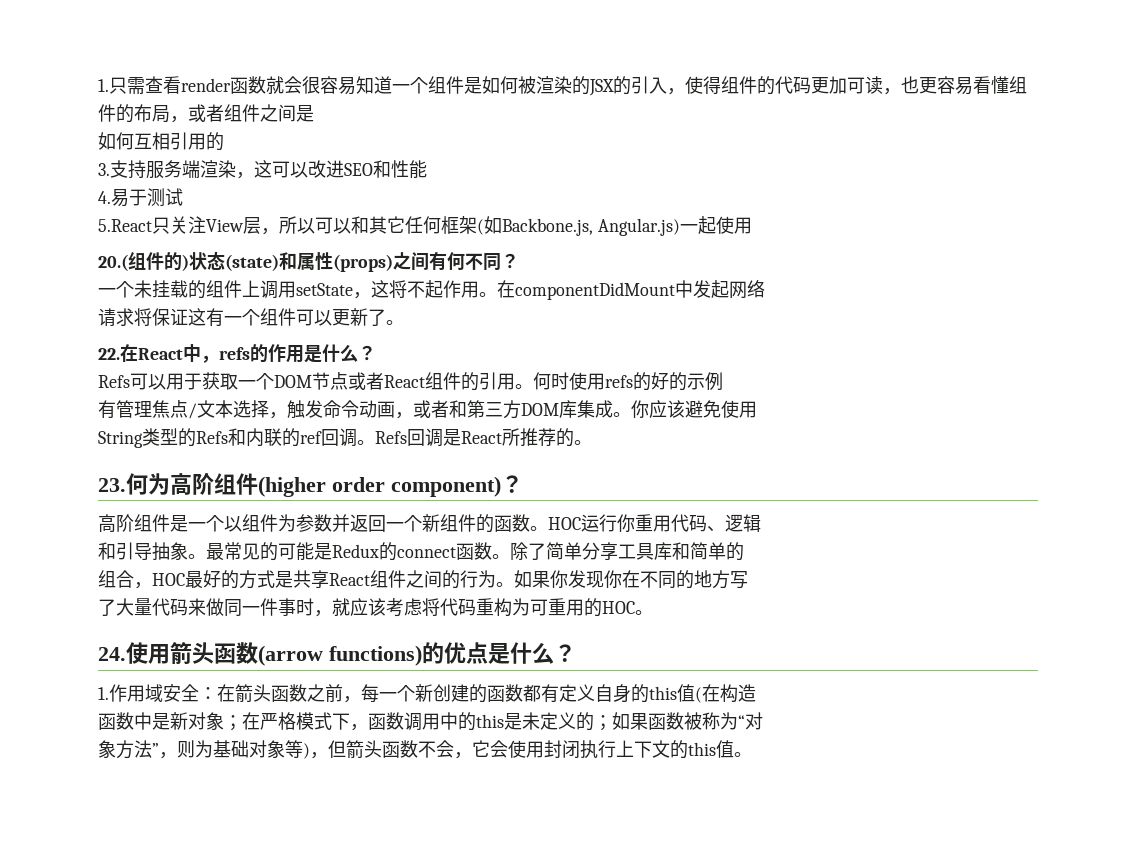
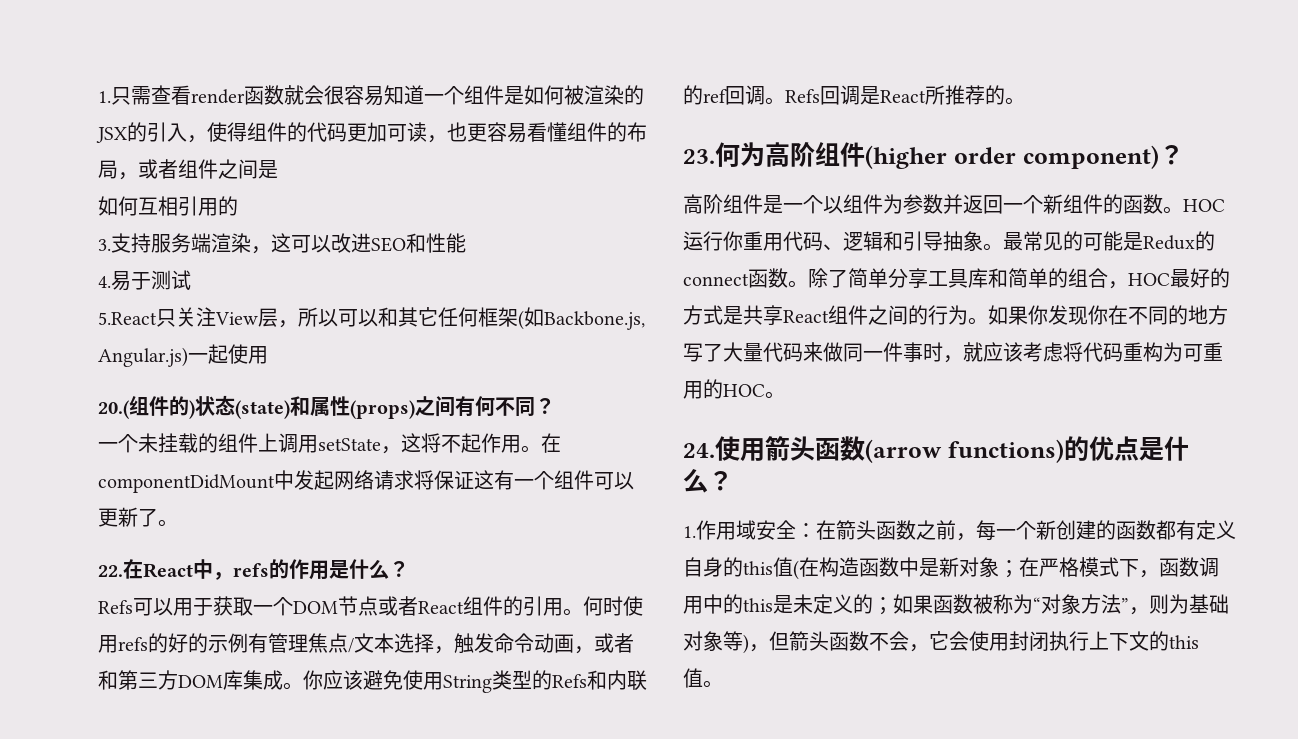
- 在componentDidMount中发起网络
- 请求将保证这有一个组件可以更新了。
+ 在componentDidMount中发起网络请求将保证这有一个组件可以更新了。
- 何时使用refs的好的示例
- 有管理焦点/文本选择，触发命令动画，或者和第三方DOM库集成。
+ 何时使用refs的好的示例有管理焦点/文本选择，触发命令动画，或者和第三方DOM库集成。
- 你应该避免使用
- String类型的Refs和内联的ref回调。
+ 你应该避免使用String类型的Refs和内联的ref回调。
- HOC运行你重用代码、逻辑
- 和引导抽象。
+ HOC运行你重用代码、逻辑和引导抽象。
- 除了简单分享工具库和简单的
- 组合，HOC最好的方式是共享React组件之间的行为。
+ 除了简单分享工具库和简单的组合，HOC最好的方式是共享React组件之间的行为。
- 如果你发现你在不同的地方写
- 了大量代码来做同一件事时，就应该考虑将代码重构为可重用的HOC。
+ 如果你发现你在不同的地方写了大量代码来做同一件事时，就应该考虑将代码重构为可重用的HOC。
- 1.作用域安全：在箭头函数之前，每一个新创建的函数都有定义自身的this值(在构造
- 函数中是新对象；在严格模式下，函数调用中的this是未定义的；如果函数被称为“对
- 象方法”，则为基础对象等)，但箭头函数不会，它会使用封闭执行上下文的this值。
+ 1.作用域安全：在箭头函数之前，每一个新创建的函数都有定义自身的this值(在构造函数中是新对象；在严格模式下，函数调用中的this是未定义的；如果函数被称为“对象方法”，则为基础对象等)，但箭头函数不会，它会使用封闭执行上下文的this值。

